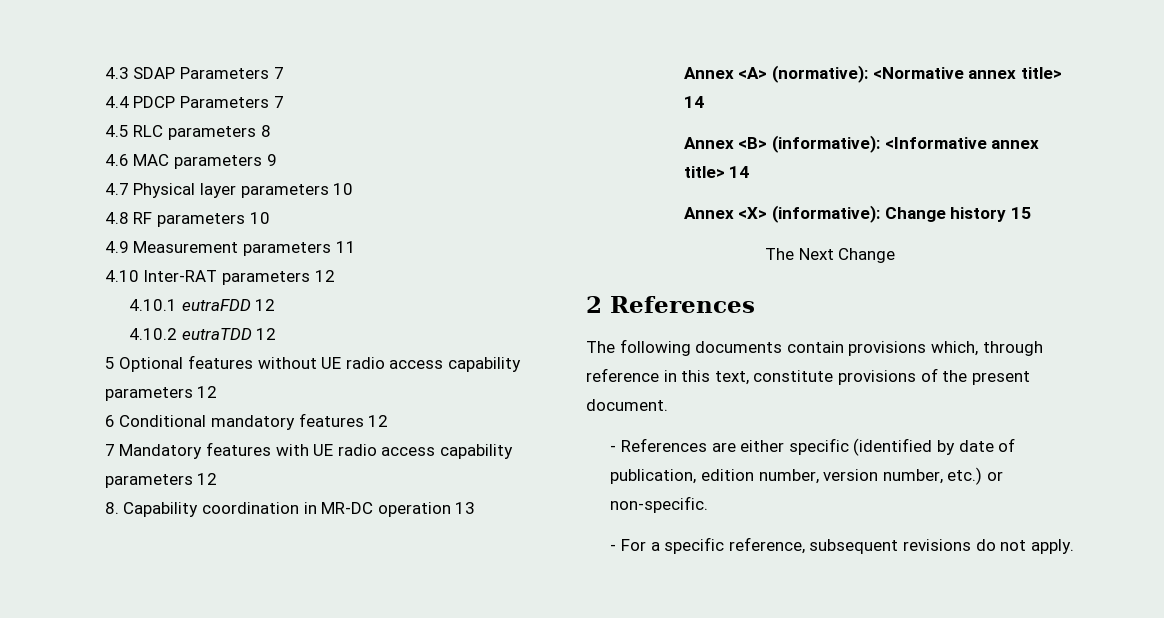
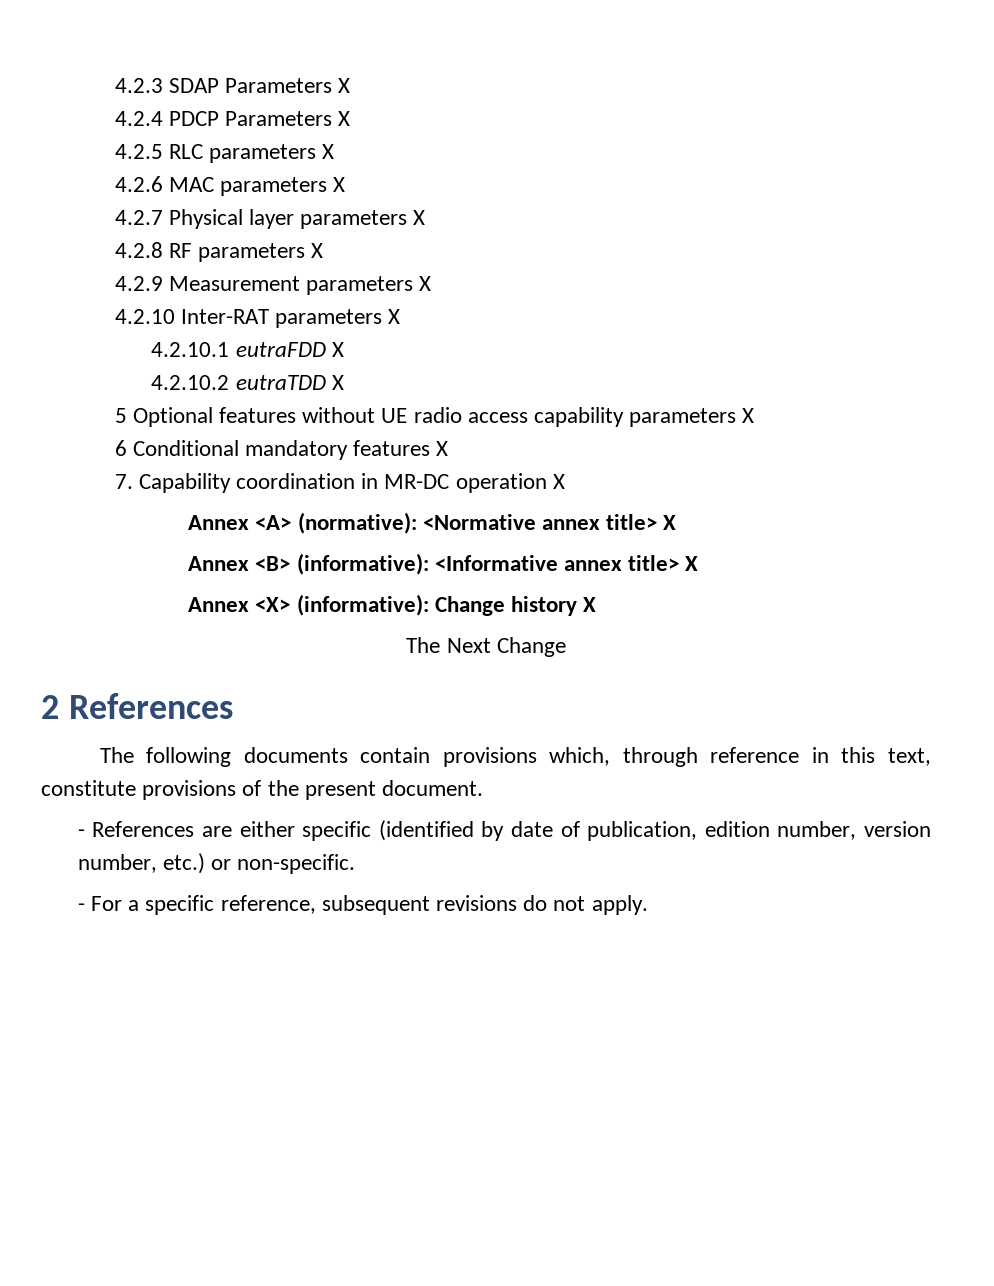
- 4.3 SDAP Parameters 7
- 4.4 PDCP Parameters 7
- 4.5 RLC parameters 8
- 4.6 MAC parameters 9
- 4.7 Physical layer parameters 10
- 4.8 RF parameters 10
- 4.9 Measurement parameters 11
- 4.10 Inter-RAT parameters 12
- 4.10.1 eutraFDD 12
- 4.10.2 eutraTDD 12
+ 4.2.3 SDAP Parameters X
+ 4.2.4 PDCP Parameters X
+ 4.2.5 RLC parameters X
+ 4.2.6 MAC parameters X
+ 4.2.7 Physical layer parameters X
+ 4.2.8 RF parameters X
+ 4.2.9 Measurement parameters X
+ 4.2.10 Inter-RAT parameters X
+ 4.2.10.1 eutraFDD X
+ 4.2.10.2 eutraTDD X
- 5 Optional features without UE radio access capability parameters 12
+ 5 Optional features without UE radio access capability parameters X
- 6 Conditional mandatory features 12
- 7 Mandatory features with UE radio access capability parameters 12
- 8. Capability coordination in MR-DC operation 13
+ 6 Conditional mandatory features X
+ 7. Capability coordination in MR-DC operation X
- Annex <A> (normative): <Normative annex title> 14
+ Annex <A> (normative): <Normative annex title> X
- Annex <B> (informative): <Informative annex title> 14
+ Annex <B> (informative): <Informative annex title> X
- Annex <X> (informative): Change history 15
+ Annex <X> (informative): Change history X

